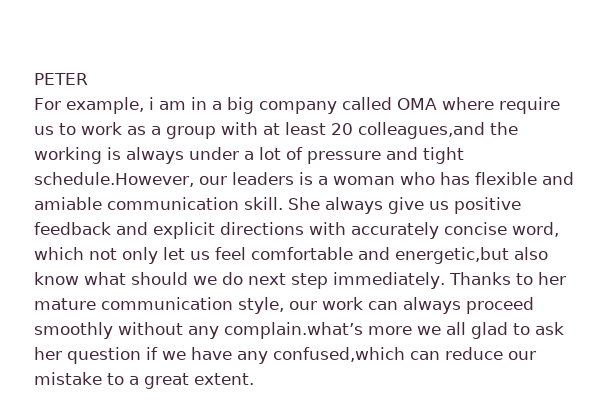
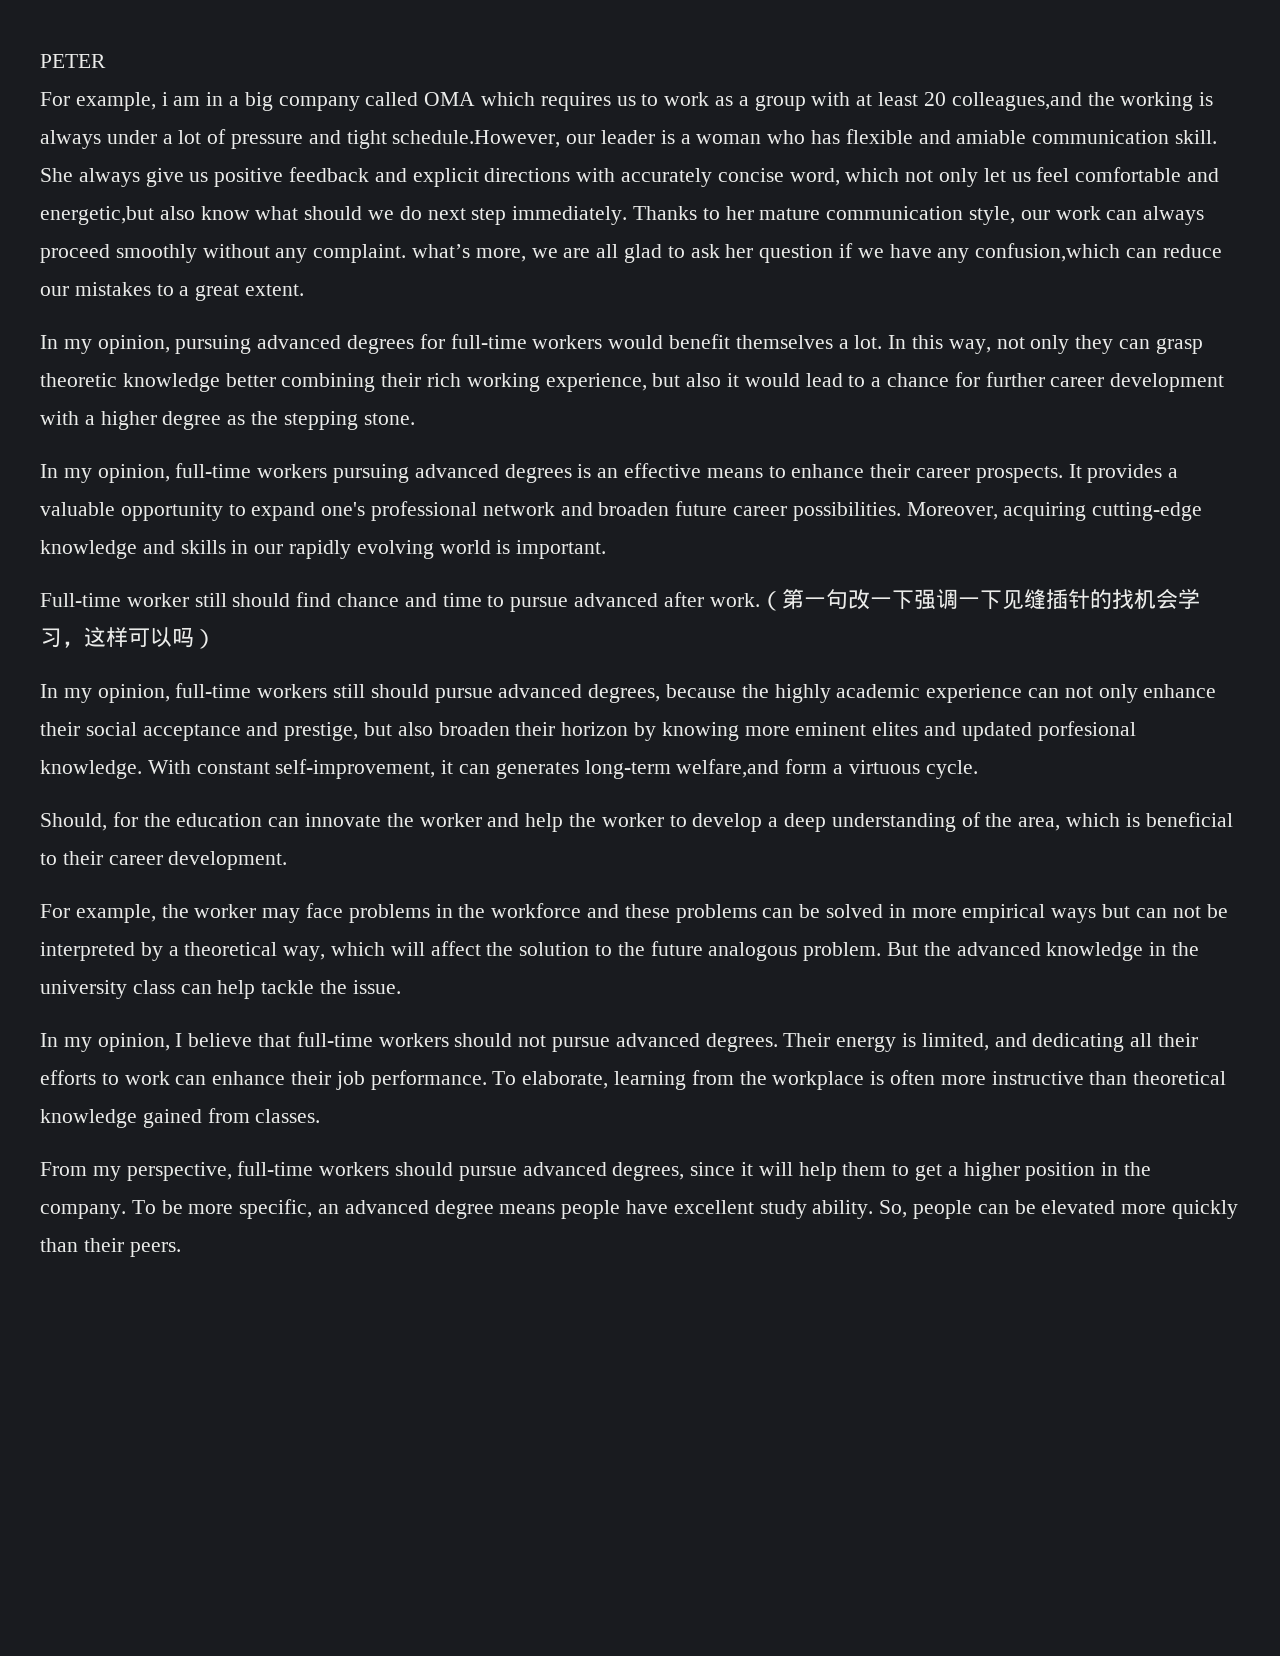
- For example, i am in a big company called OMA where require us to work as a group with at least 20 colleagues,and the working is always under a lot of pressure and tight schedule.However, our leaders is a woman who has flexible and amiable communication skill.
+ For example, i am in a big company called OMA which requires us to work as a group with at least 20 colleagues,and the working is always under a lot of pressure and tight schedule.However, our leader is a woman who has flexible and amiable communication skill.
- Thanks to her mature communication style, our work can always proceed smoothly without any complain.what’s more we all glad to ask her question if we have any confused,which can reduce our mistake to a great extent.
+ Thanks to her mature communication style, our work can always proceed smoothly without any complaint. what’s more, we are all glad to ask her question if we have any confusion,which can reduce our mistakes to a great extent.
+ In my opinion, pursuing advanced degrees for full-time workers would benefit themselves a lot. In this way, not only they can grasp theoretic knowledge better combining their rich working experience, but also it would lead to a chance for further career development with a higher degree as the stepping stone.
+ In my opinion, full-time workers pursuing advanced degrees is an effective means to enhance their career prospects. It provides a valuable opportunity to expand one's professional network and broaden future career possibilities. Moreover, acquiring cutting-edge knowledge and skills in our rapidly evolving world is important.
+ Full-time worker still should find chance and time to pursue advanced after work.（第一句改一下强调一下见缝插针的找机会学习，这样可以吗）
+ In my opinion, full-time workers still should pursue advanced degrees, because the highly academic experience can not only enhance their social acceptance and prestige, but also broaden their horizon by knowing more eminent elites and updated porfesional knowledge. With constant self-improvement, it can generates long-term welfare,and form a virtuous cycle.
+ Should, for the education can innovate the worker and help the worker to develop a deep understanding of the area, which is beneficial to their career development.
+ For example, the worker may face problems in the workforce and these problems can be solved in more empirical ways but can not be interpreted by a theoretical way, which will affect the solution to the future analogous problem. But the advanced knowledge in the university class can help tackle the issue.
+ In my opinion, I believe that full-time workers should not pursue advanced degrees. Their energy is limited, and dedicating all their efforts to work can enhance their job performance. To elaborate, learning from the workplace is often more instructive than theoretical knowledge gained from classes.
+ From my perspective, full-time workers should pursue advanced degrees, since it will help them to get a higher position in the company. To be more specific, an advanced degree means people have excellent study ability. So, people can be elevated more quickly than their peers.

